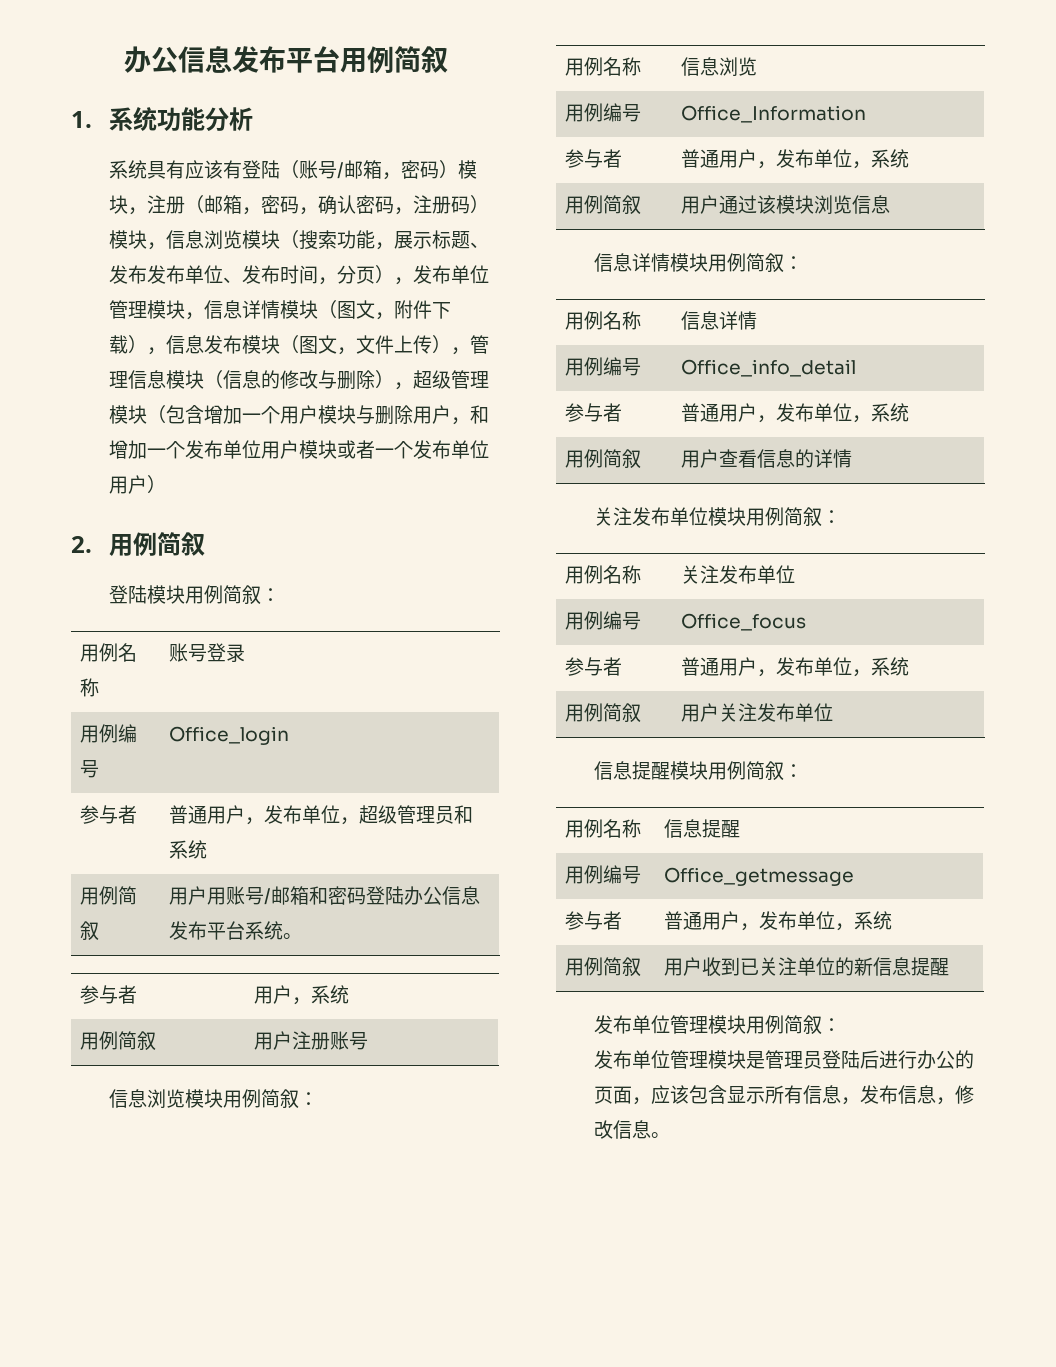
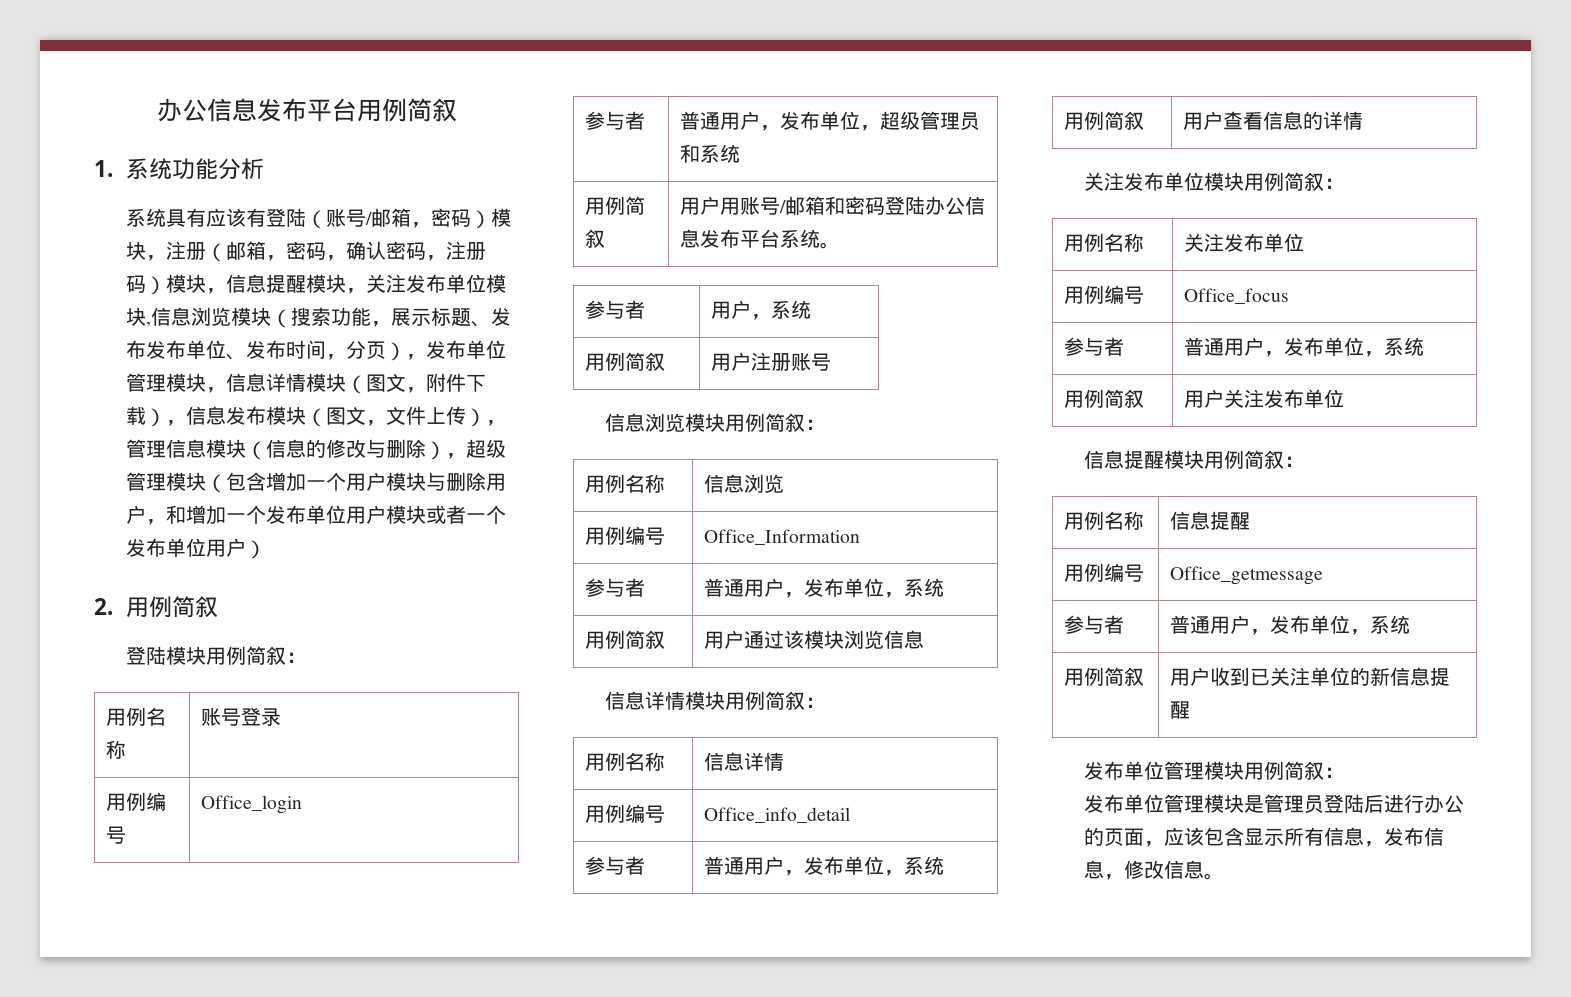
- 系统具有应该有登陆（账号/邮箱，密码）模块，注册（邮箱，密码，确认密码，注册码）模块，信息浏览模块（搜索功能，展示标题、发布发布单位、发布时间，分页），发布单位管理模块，信息详情模块（图文，附件下载），信息发布模块（图文，文件上传），管理信息模块（信息的修改与删除），超级管理模块（包含增加一个用户模块与删除用户，和增加一个发布单位用户模块或者一个发布单位用户）
+ 系统具有应该有登陆（账号/邮箱，密码）模块，注册（邮箱，密码，确认密码，注册码）模块，信息提醒模块，关注发布单位模块,信息浏览模块（搜索功能，展示标题、发布发布单位、发布时间，分页），发布单位管理模块，信息详情模块（图文，附件下载），信息发布模块（图文，文件上传），管理信息模块（信息的修改与删除），超级管理模块（包含增加一个用户模块与删除用户，和增加一个发布单位用户模块或者一个发布单位用户）

